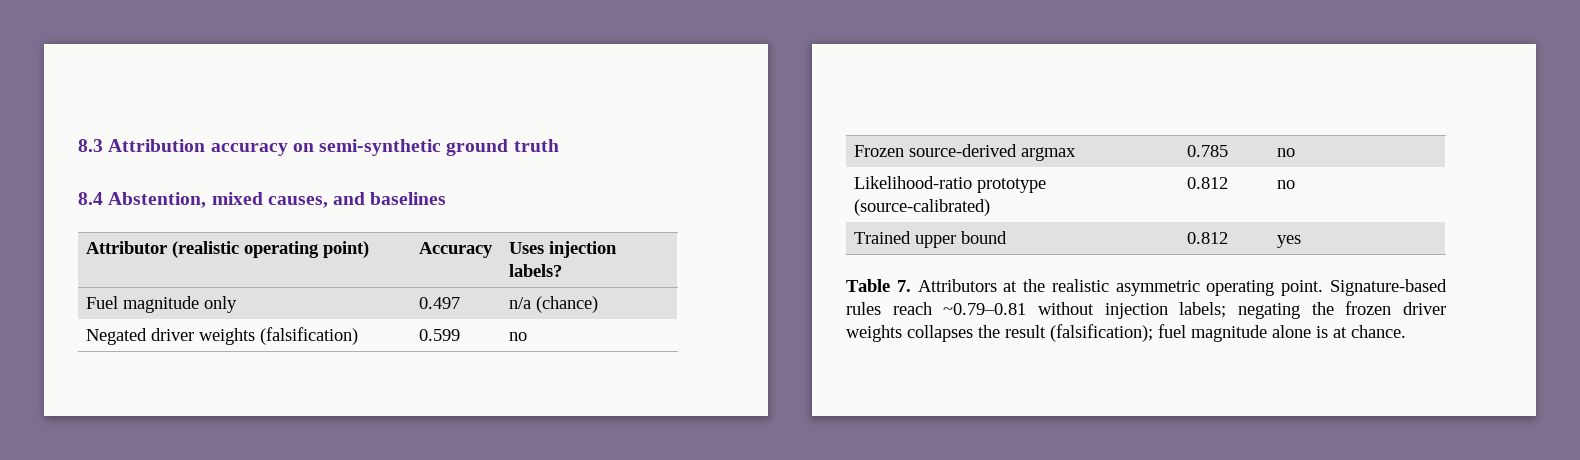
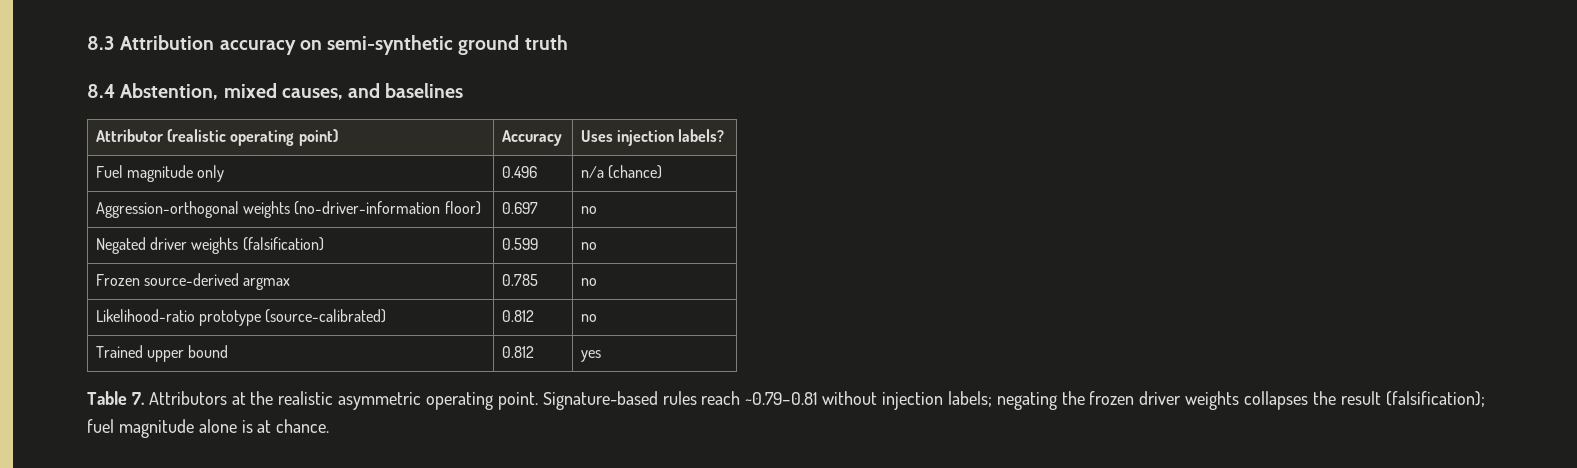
- Fuel magnitude only | 0.497 | n/a (chance)
+ Fuel magnitude only | 0.496 | n/a (chance)
+ Aggression-orthogonal weights (no-driver-information floor) | 0.697 | no

